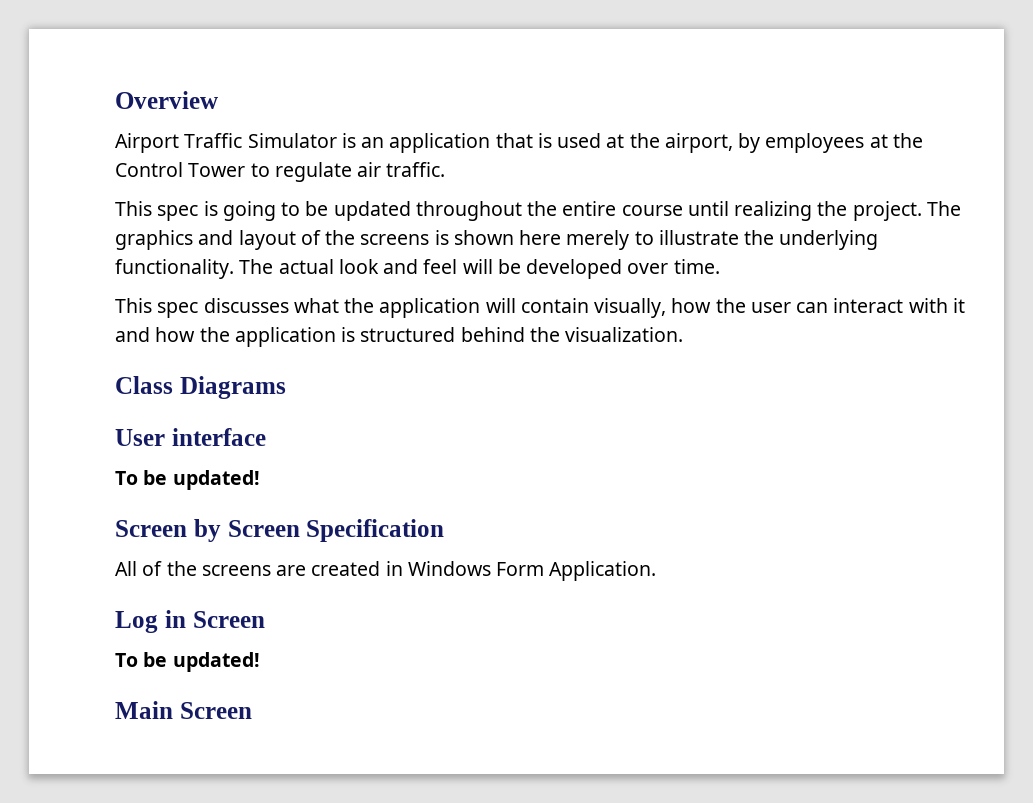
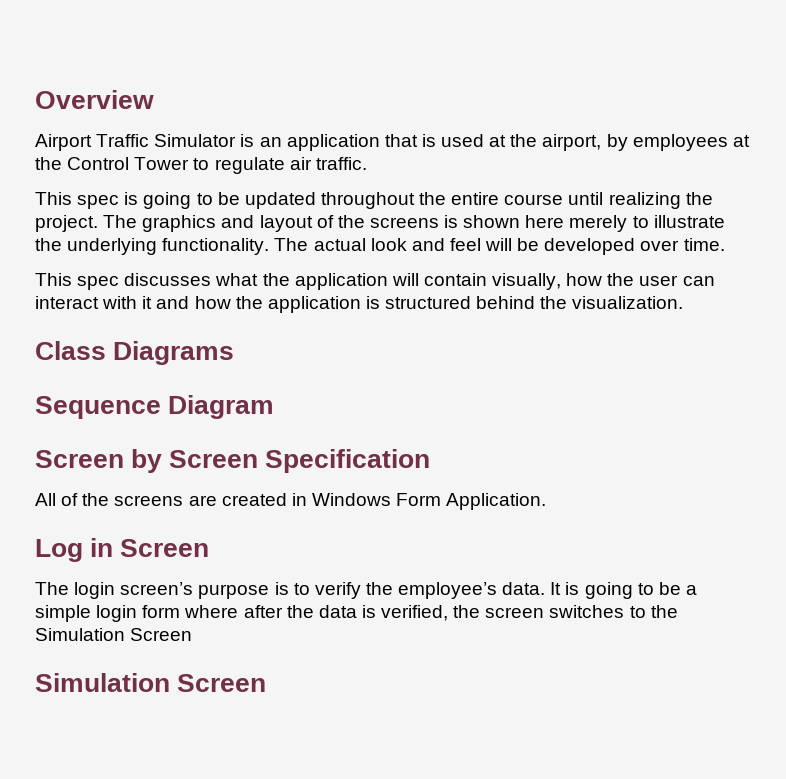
- User interface
- To be updated!
+ Sequence Diagram
  Log in Screen
- To be updated!
- Main Screen
+ The login screen’s purpose is to verify the employee’s data. It is going to be a simple login form where after the data is verified, the screen switches to the Simulation Screen
+ Simulation Screen

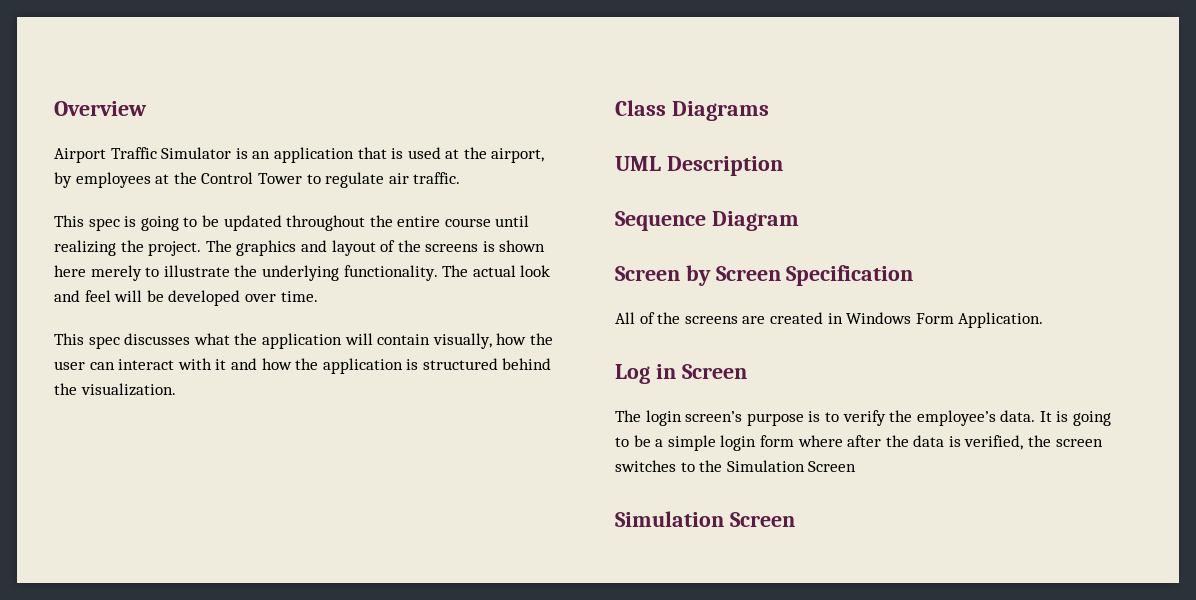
+ UML Description

